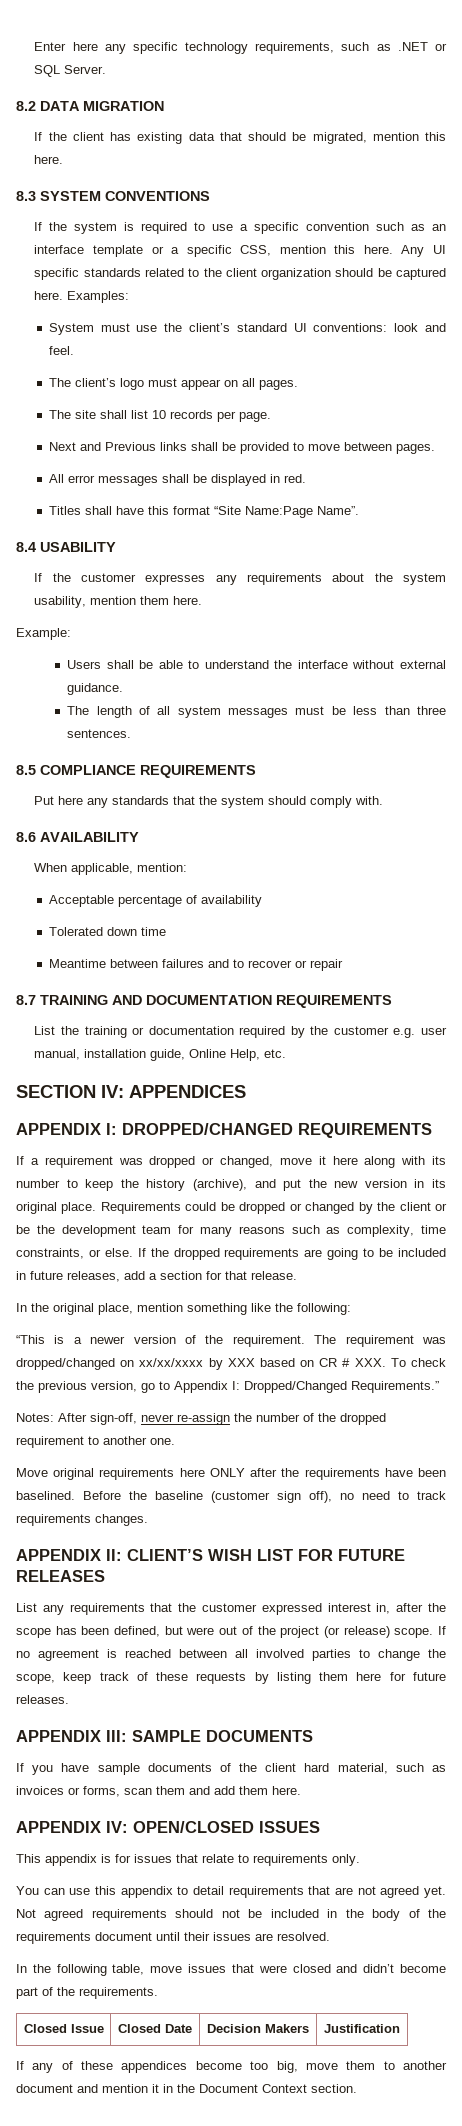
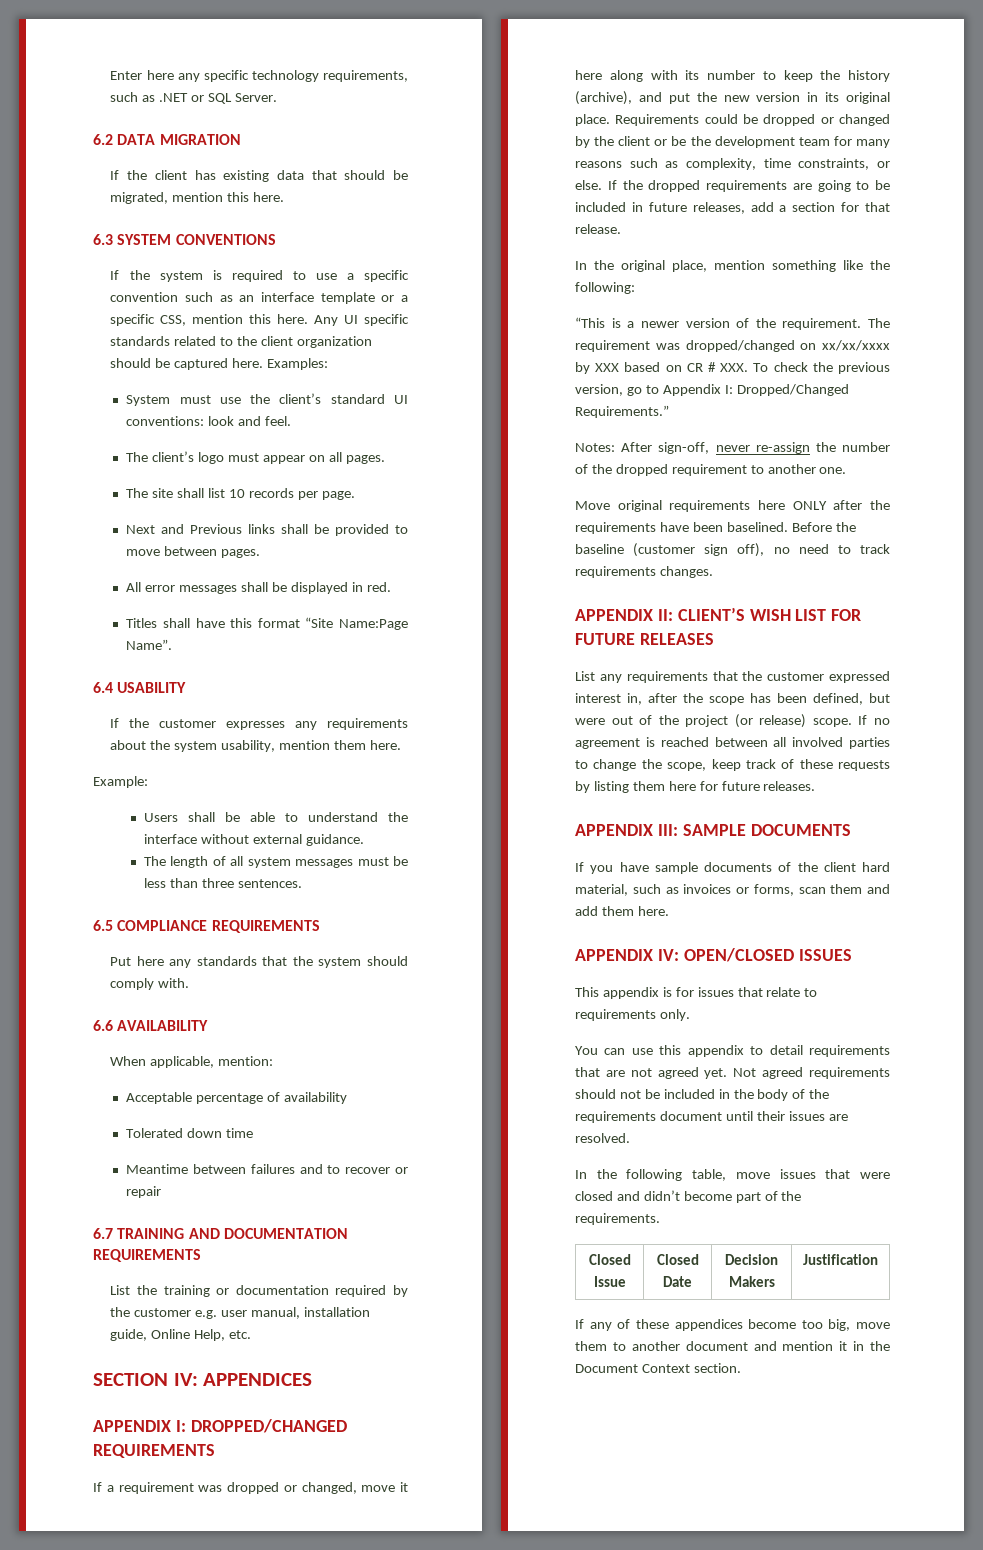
- 8.2 DATA MIGRATION
+ 6.2 DATA MIGRATION
- 8.3 SYSTEM CONVENTIONS
+ 6.3 SYSTEM CONVENTIONS
- 8.4 USABILITY
+ 6.4 USABILITY
- 8.5 COMPLIANCE REQUIREMENTS
+ 6.5 COMPLIANCE REQUIREMENTS
- 8.6 AVAILABILITY
+ 6.6 AVAILABILITY
- 8.7 TRAINING AND DOCUMENTATION REQUIREMENTS
+ 6.7 TRAINING AND DOCUMENTATION REQUIREMENTS

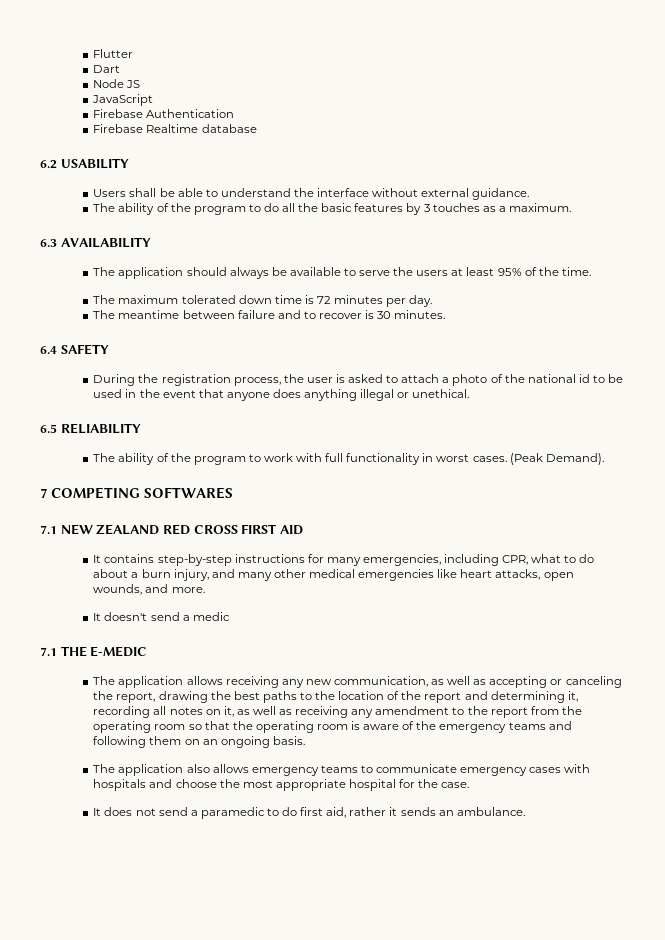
- Enter here any specific technology requirements, such as .NET or SQL Server.
- 6.2 DATA MIGRATION
- If the client has existing data that should be migrated, mention this here.
- 6.3 SYSTEM CONVENTIONS
- If the system is required to use a specific convention such as an interface template or a specific CSS, mention this here. Any UI specific standards related to the client organization should be captured here. Examples:
- System must use the client’s standard UI conventions: look and feel.
- The client’s logo must appear on all pages.
- The site shall list 10 records per page.
- Next and Previous links shall be provided to move between pages.
- All error messages shall be displayed in red.
- Titles shall have this format “Site Name:Page Name”.
- 6.4 USABILITY
- If the customer expresses any requirements about the system usability, mention them here.
- Example:
+ Flutter
+ Dart
+ Node JS
+ JavaScript
+ Firebase Authentication
+ Firebase Realtime database
+ 6.2 USABILITY
- The length of all system messages must be less than three sentences.
- 6.5 COMPLIANCE REQUIREMENTS
- Put here any standards that the system should comply with.
- 6.6 AVAILABILITY
- When applicable, mention:
- Acceptable percentage of availability
- Tolerated down time
- Meantime between failures and to recover or repair
- 6.7 TRAINING AND DOCUMENTATION REQUIREMENTS
- List the training or documentation required by the customer e.g. user manual, installation guide, Online Help, etc.
- SECTION IV: APPENDICES
- APPENDIX I: DROPPED/CHANGED REQUIREMENTS
- If a requirement was dropped or changed, move it here along with its number to keep the history (archive), and put the new version in its original place. Requirements could be dropped or changed by the client or be the development team for many reasons such as complexity, time constraints, or else. If the dropped requirements are going to be included in future releases, add a section for that release.
- In the original place, mention something like the following:
- “This is a newer version of the requirement. The requirement was dropped/changed on xx/xx/xxxx by XXX based on CR # XXX. To check the previous version, go to Appendix I: Dropped/Changed Requirements.”
- Notes: After sign-off, never re-assign the number of the dropped requirement to another one.
- Move original requirements here ONLY after the requirements have been baselined. Before the baseline (customer sign off), no need to track requirements changes.
- APPENDIX II: CLIENT’S WISH LIST FOR FUTURE RELEASES
- List any requirements that the customer expressed interest in, after the scope has been defined, but were out of the project (or release) scope. If no agreement is reached between all involved parties to change the scope, keep track of these requests by listing them here for future releases.
- APPENDIX III: SAMPLE DOCUMENTS
- If you have sample documents of the client hard material, such as invoices or forms, scan them and add them here.
- APPENDIX IV: OPEN/CLOSED ISSUES
- This appendix is for issues that relate to requirements only.
- You can use this appendix to detail requirements that are not agreed yet. Not agreed requirements should not be included in the body of the requirements document until their issues are resolved.
- In the following table, move issues that were closed and didn’t become part of the requirements.
- Closed Issue | Closed Date | Decision Makers | Justification
- If any of these appendices become too big, move them to another document and mention it in the Document Context section.
+ The ability of the program to do all the basic features by 3 touches as a maximum.
+ 6.3 AVAILABILITY
+ The application should always be available to serve the users at least 95% of the time.
+ The maximum tolerated down time is 72 minutes per day.
+ The meantime between failure and to recover is 30 minutes.
+ 6.4 SAFETY
+ During the registration process, the user is asked to attach a photo of the national id to be used in the event that anyone does anything illegal or unethical.
+ 6.5 RELIABILITY
+ The ability of the program to work with full functionality in worst cases. (Peak Demand).
+ 7 COMPETING SOFTWARES
+ 7.1 NEW ZEALAND RED CROSS FIRST AID
+ It contains step-by-step instructions for many emergencies, including CPR, what to do about a burn injury, and many other medical emergencies like heart attacks, open wounds, and more.
+ It doesn't send a medic
+ 7.1 THE E-MEDIC
+ The application allows receiving any new communication, as well as accepting or canceling the report, drawing the best paths to the location of the report and determining it, recording all notes on it, as well as receiving any amendment to the report from the operating room so that the operating room is aware of the emergency teams and following them on an ongoing basis.
+ The application also allows emergency teams to communicate emergency cases with hospitals and choose the most appropriate hospital for the case.
+ It does not send a paramedic to do first aid, rather it sends an ambulance.

